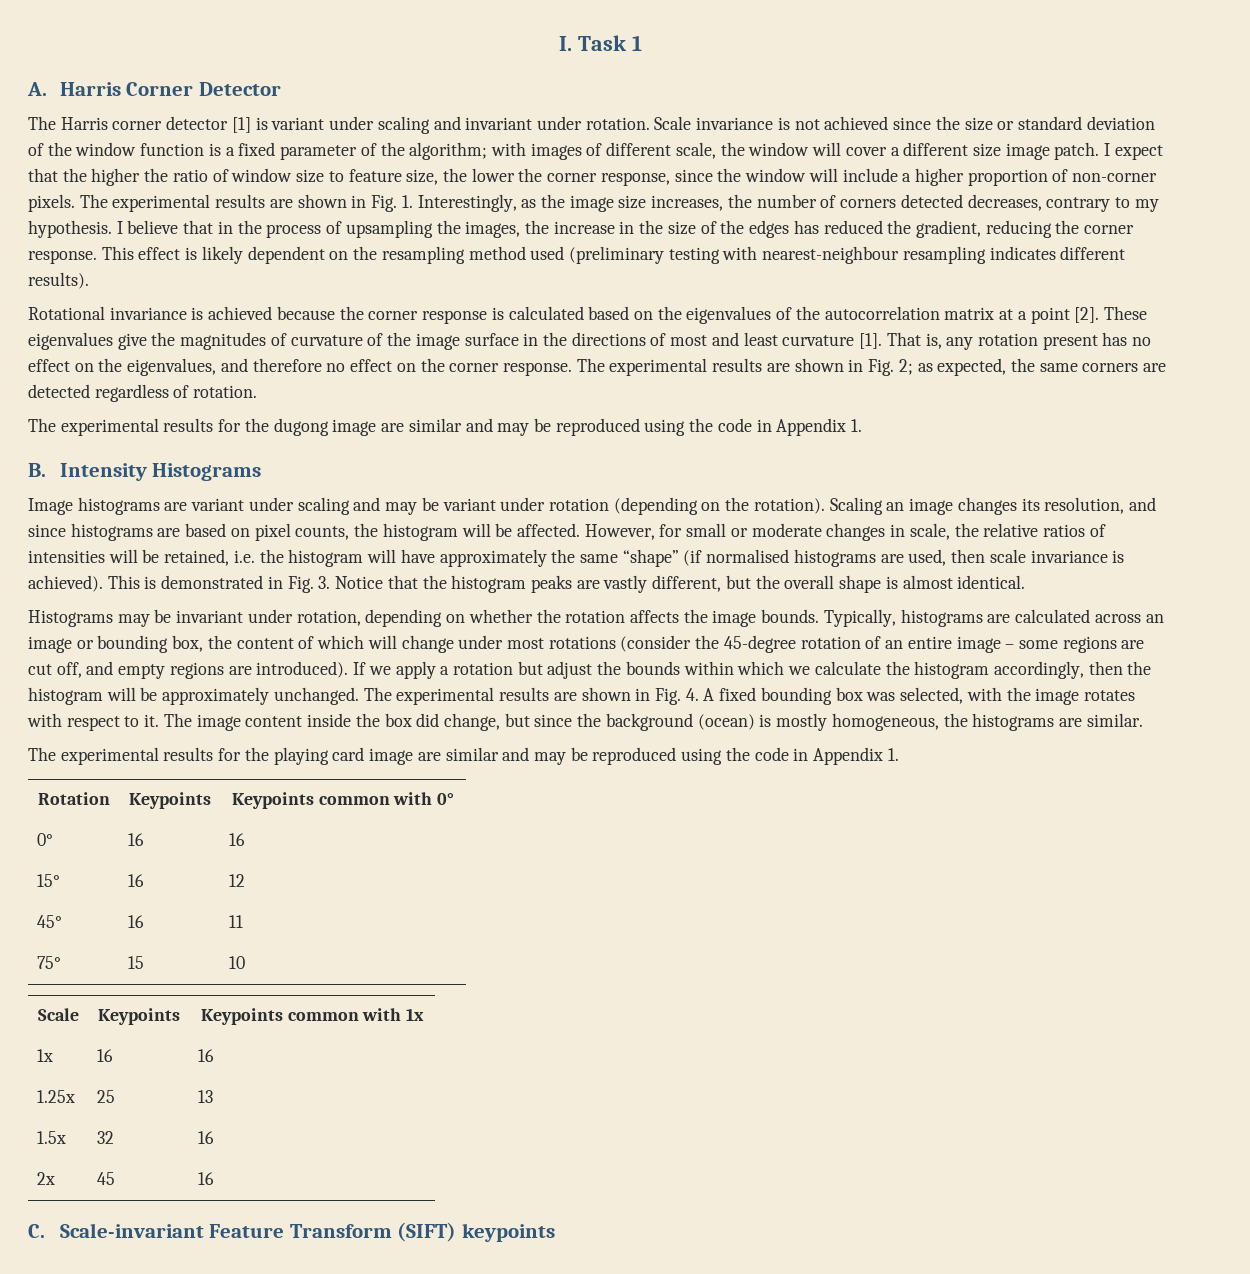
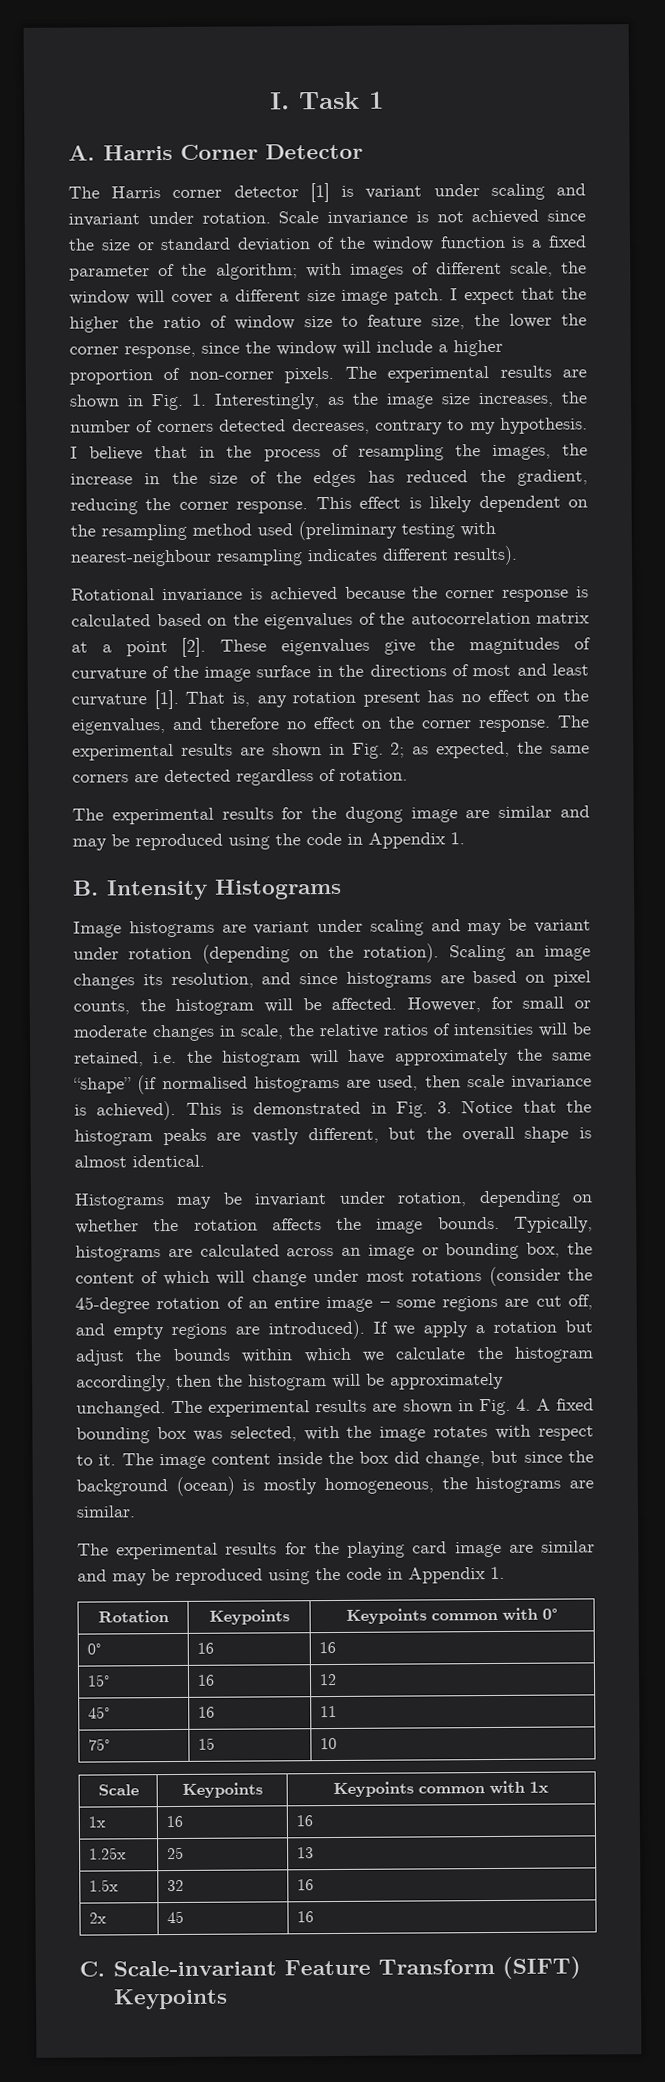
- I believe that in the process of upsampling the images, the increase in the size of the edges has reduced the gradient, reducing the corner response.
+ I believe that in the process of resampling the images, the increase in the size of the edges has reduced the gradient, reducing the corner response.
- C. Scale-invariant Feature Transform (SIFT) keypoints
+ C. Scale-invariant Feature Transform (SIFT) Keypoints

